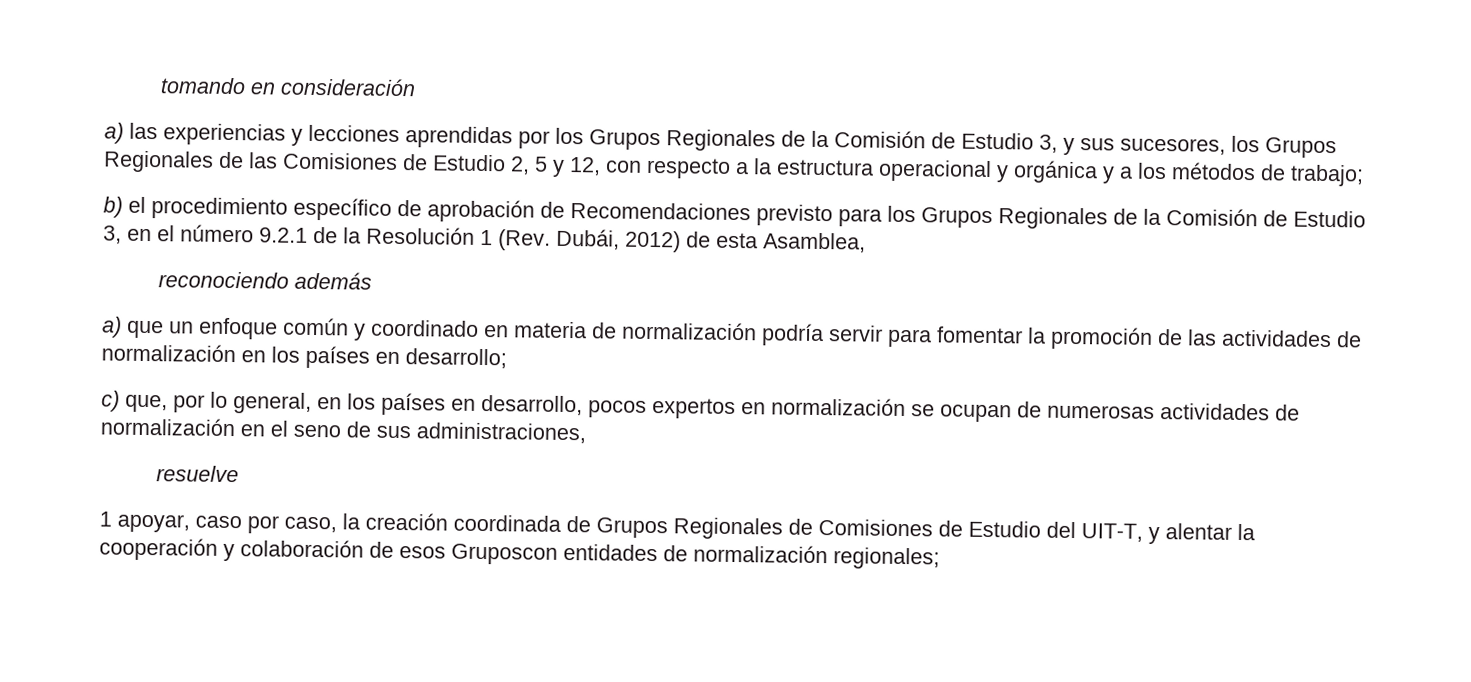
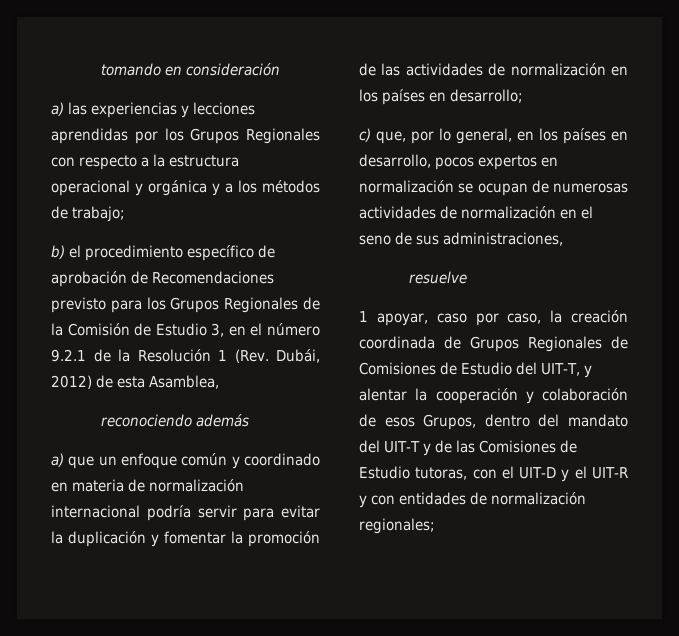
- a) las experiencias y lecciones aprendidas por los Grupos Regionales de la Comisión de Estudio 3, y sus sucesores, los Grupos Regionales de las Comisiones de Estudio 2, 5 y 12, con respecto a la estructura operacional y orgánica y a los métodos de trabajo;
+ a) las experiencias y lecciones aprendidas por los Grupos Regionales con respecto a la estructura operacional y orgánica y a los métodos de trabajo;
- a) que un enfoque común y coordinado en materia de normalización podría servir para fomentar la promoción de las actividades de normalización en los países en desarrollo;
+ a) que un enfoque común y coordinado en materia de normalización internacional podría servir para evitar la duplicación y fomentar la promoción de las actividades de normalización en los países en desarrollo;
- 1 apoyar, caso por caso, la creación coordinada de Grupos Regionales de Comisiones de Estudio del UIT-T, y alentar la cooperación y colaboración de esos Gruposcon entidades de normalización regionales;
+ 1 apoyar, caso por caso, la creación coordinada de Grupos Regionales de Comisiones de Estudio del UIT-T, y alentar la cooperación y colaboración de esos Grupos, dentro del mandato del UIT-T y de las Comisiones de Estudio tutoras, con el UIT-D y el UIT-R y con entidades de normalización regionales;

